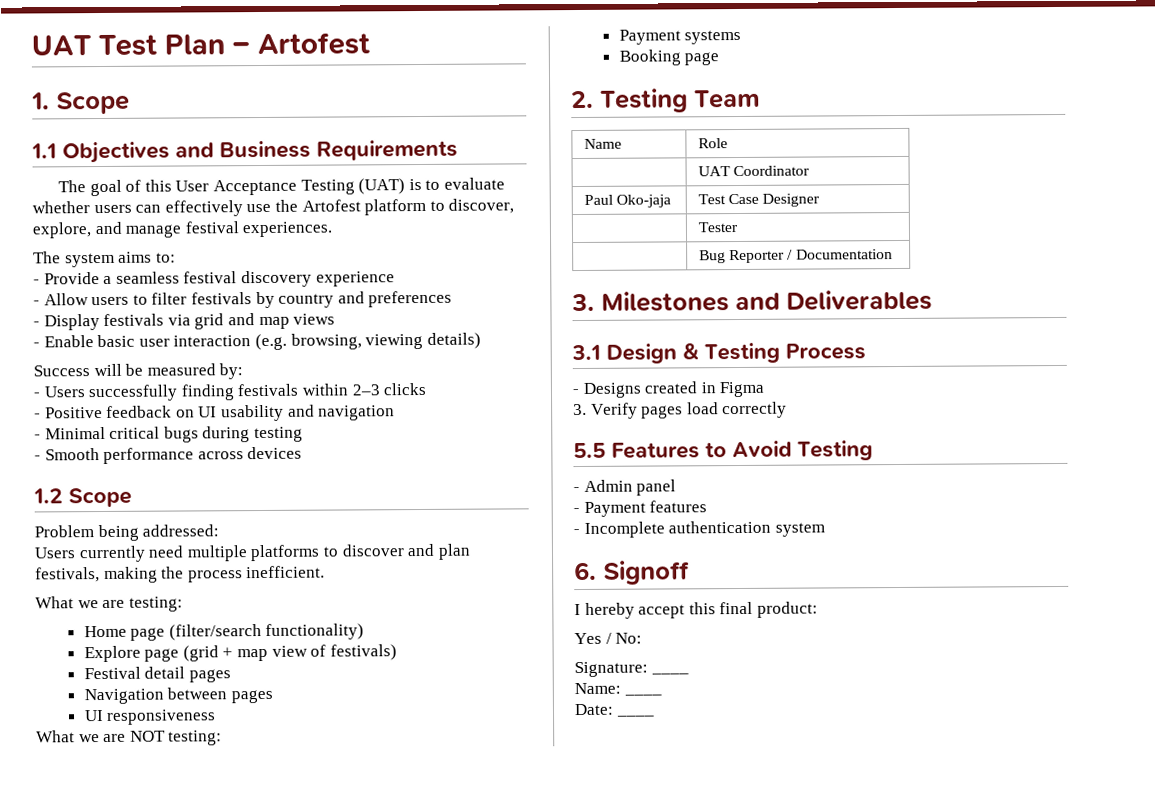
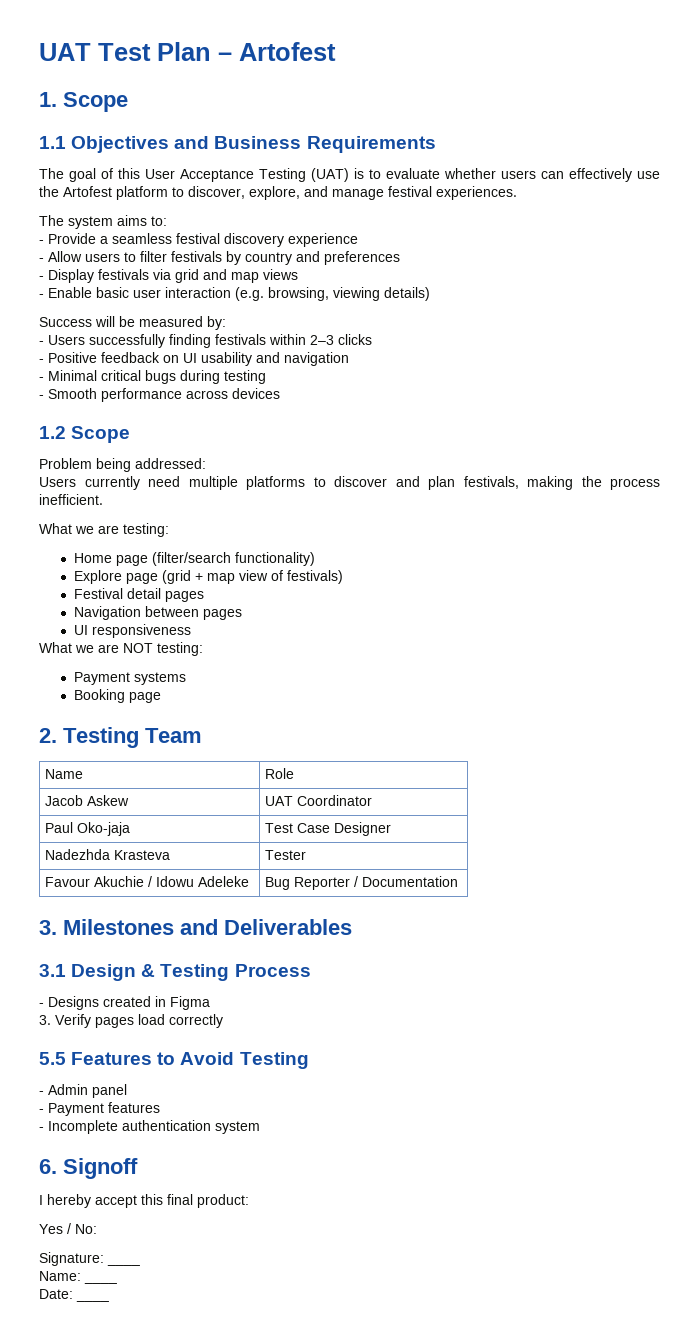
- | UAT Coordinator
+ Jacob Askew | UAT Coordinator
- | Tester
+ Nadezhda Krasteva | Tester
- | Bug Reporter / Documentation
+ Favour Akuchie / Idowu Adeleke | Bug Reporter / Documentation

